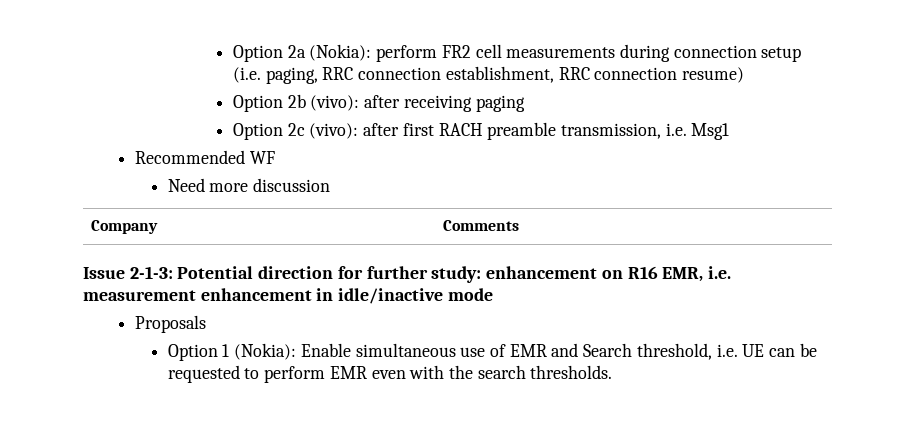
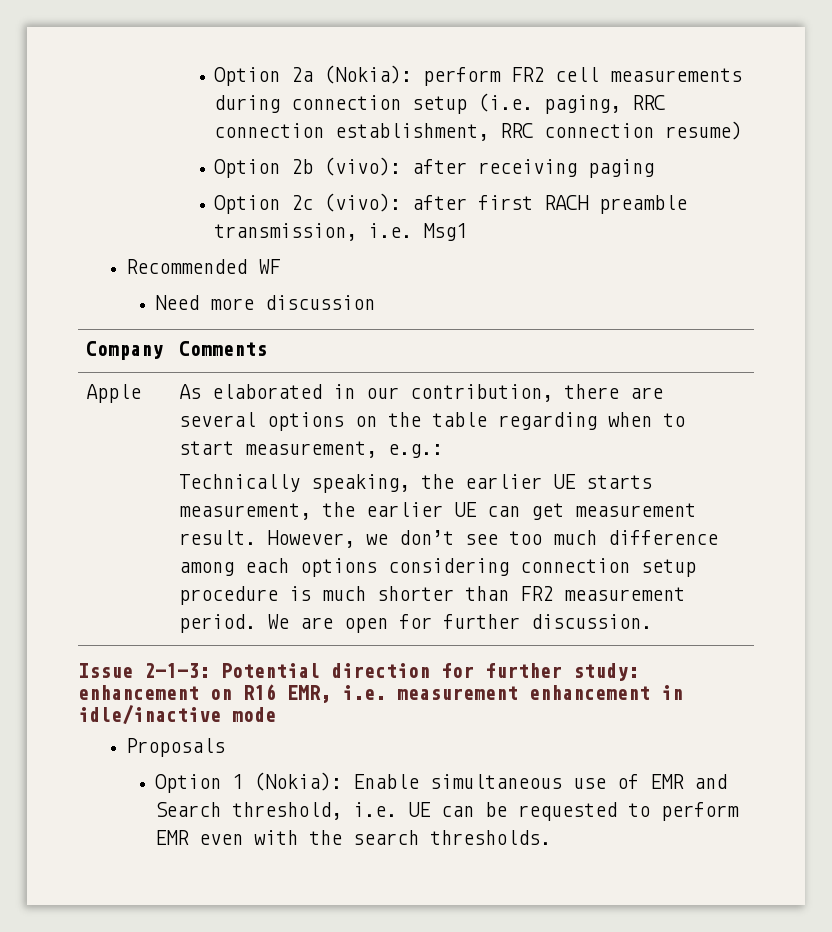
+ Apple | As elaborated in our contribution, there are several options on the table regarding when to start measurement, e.g.:
+ Technically speaking, the earlier UE starts measurement, the earlier UE can get measurement result. However, we don’t see too much difference among each options considering connection setup procedure is much shorter than FR2 measurement period. We are open for further discussion.

